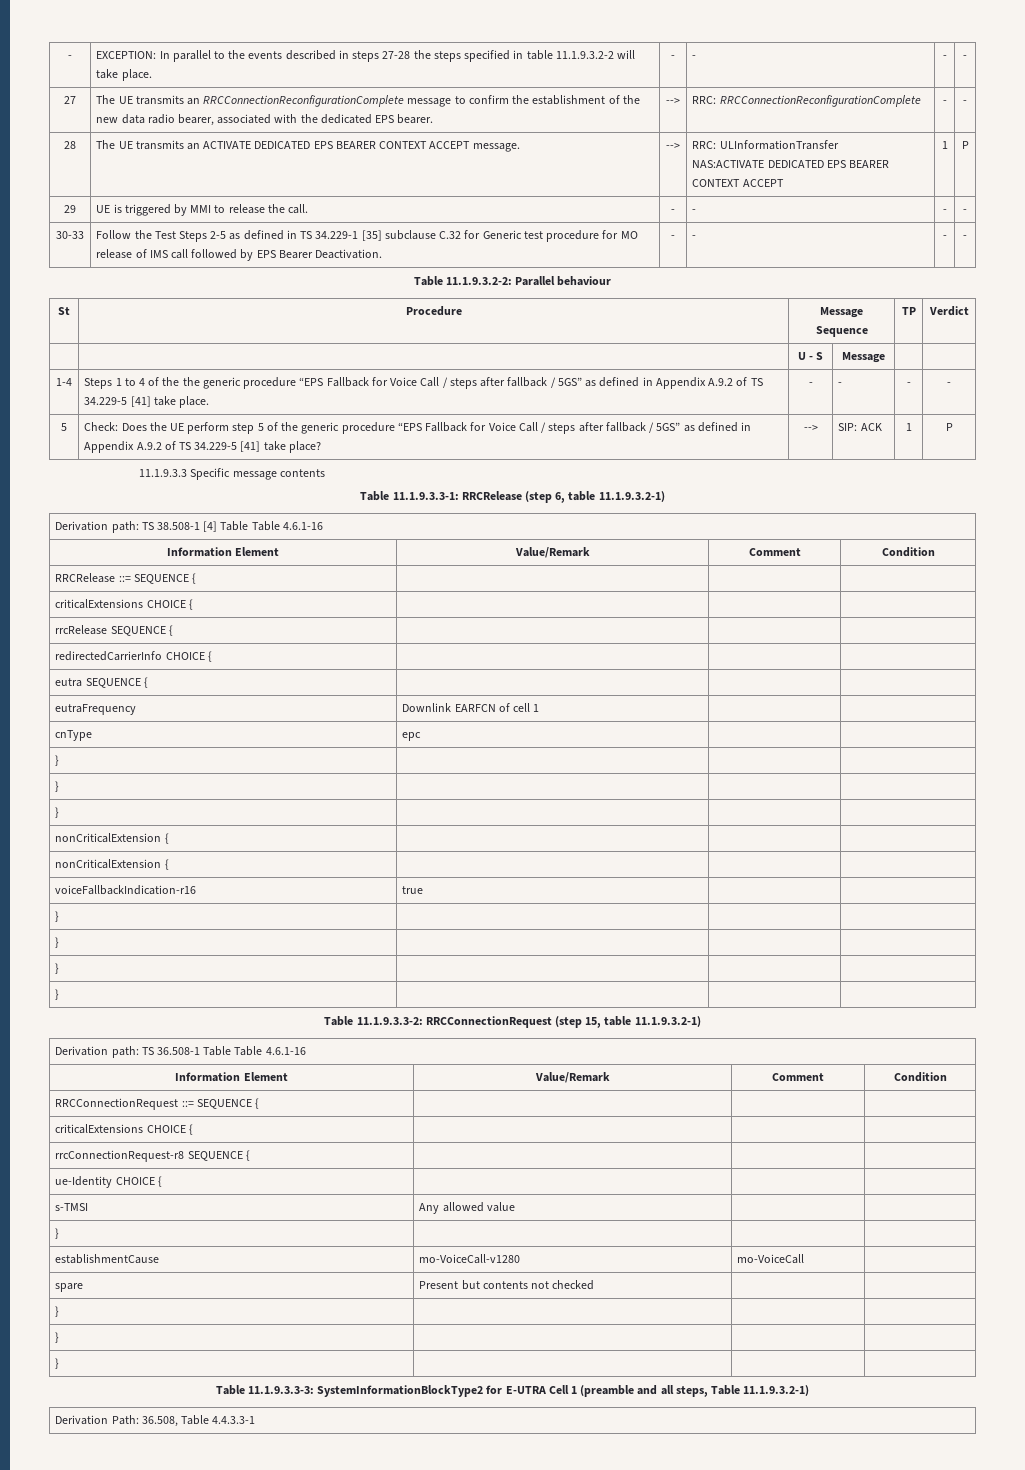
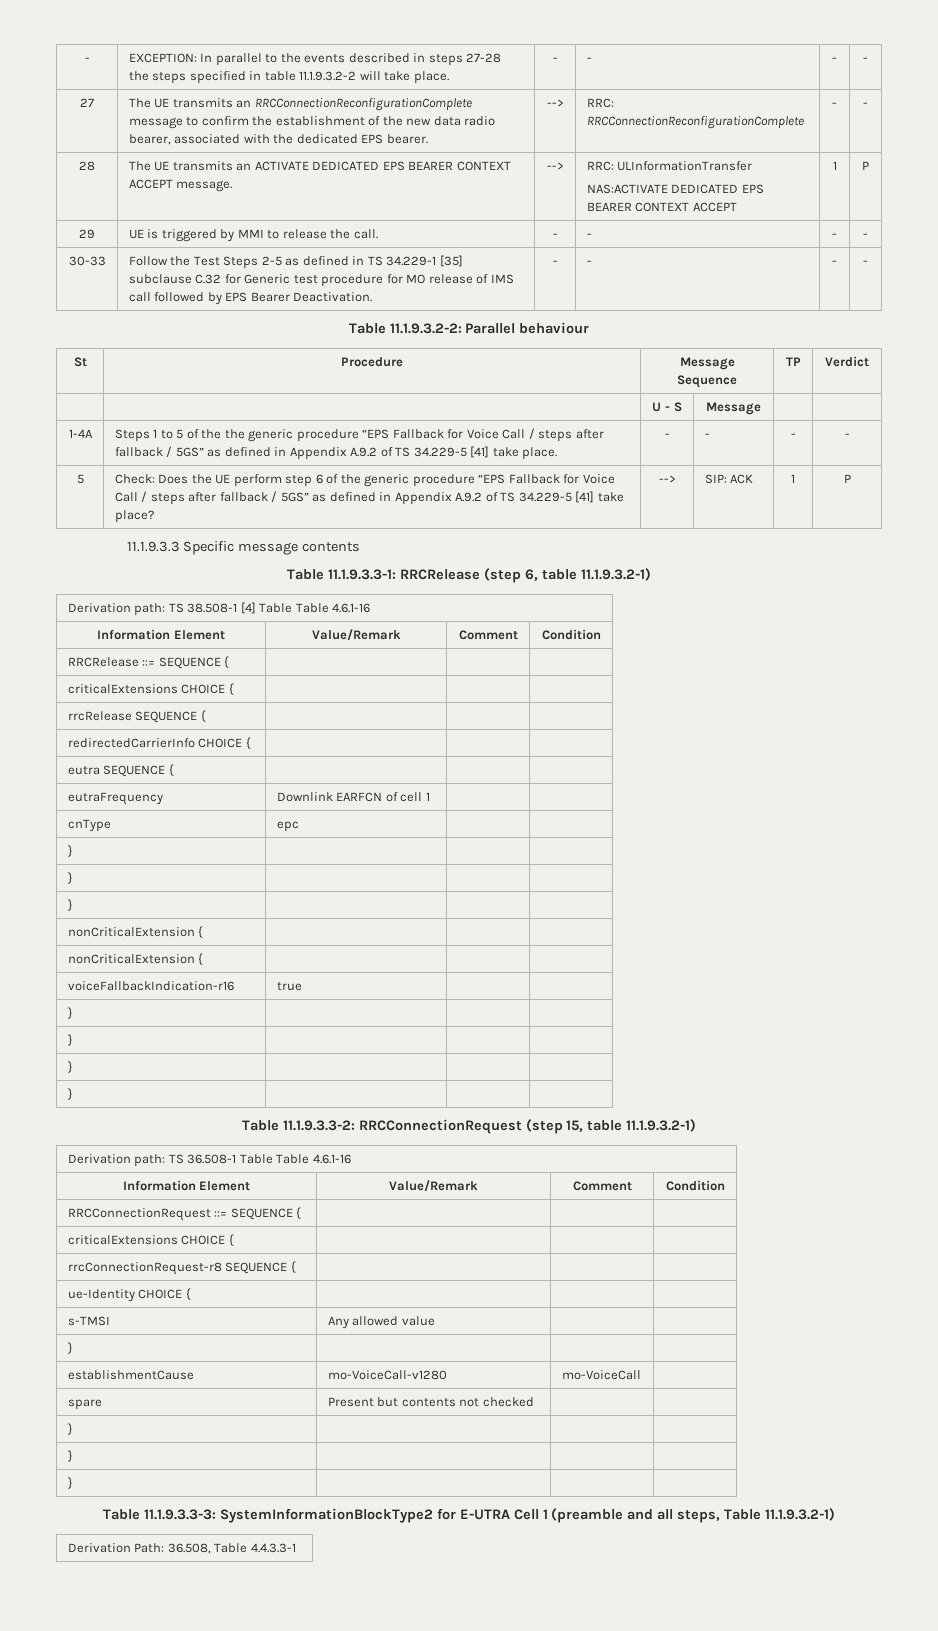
- 1-4 | Steps 1 to 4 of the the generic procedure “EPS Fallback for Voice Call / steps after fallback / 5GS” as defined in Appendix A.9.2 of TS 34.229-5 [41] take place. | - | - | - | -
+ 1-4A | Steps 1 to 5 of the the generic procedure “EPS Fallback for Voice Call / steps after fallback / 5GS” as defined in Appendix A.9.2 of TS 34.229-5 [41] take place. | - | - | - | -
- 5 | Check: Does the UE perform step 5 of the generic procedure “EPS Fallback for Voice Call / steps after fallback / 5GS” as defined in Appendix A.9.2 of TS 34.229-5 [41] take place? | --> | SIP: ACK | 1 | P
+ 5 | Check: Does the UE perform step 6 of the generic procedure “EPS Fallback for Voice Call / steps after fallback / 5GS” as defined in Appendix A.9.2 of TS 34.229-5 [41] take place? | --> | SIP: ACK | 1 | P

